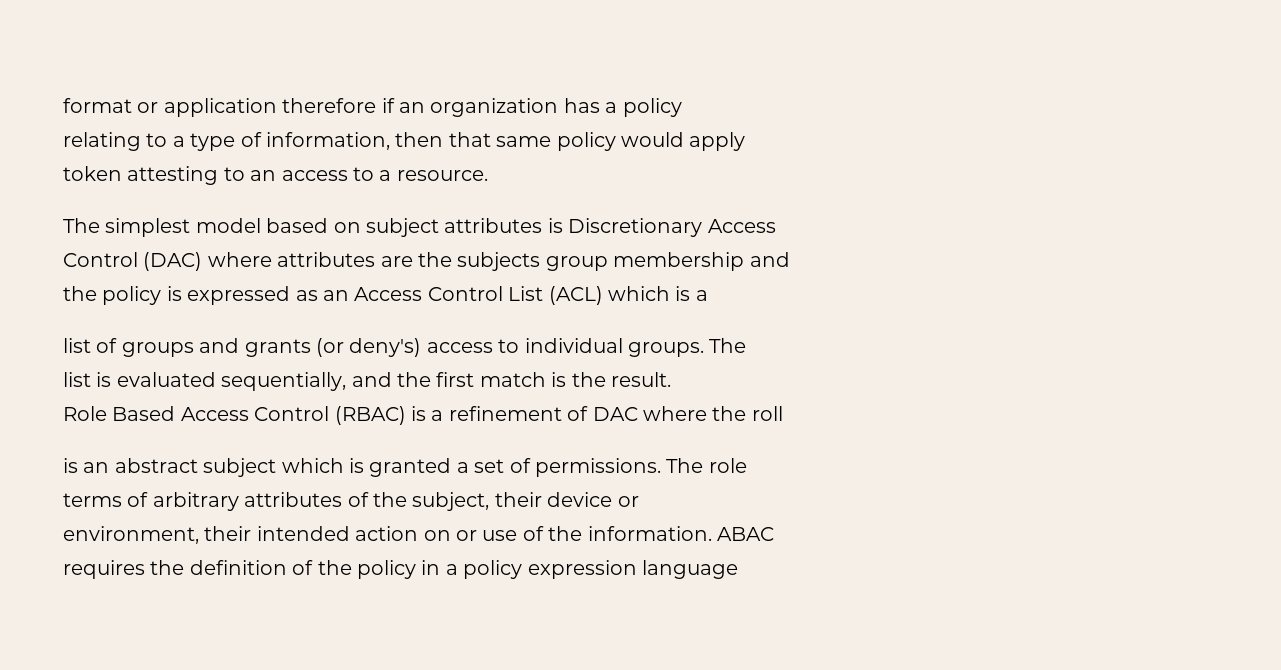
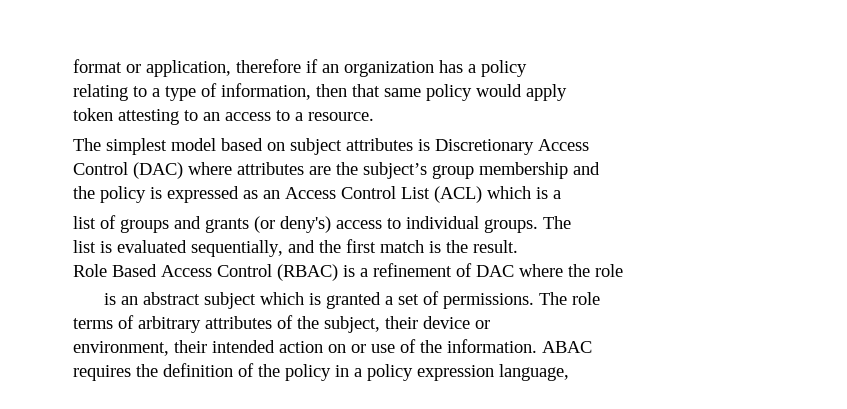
- format or application therefore if an organization has a policy
+ format or application, therefore if an organization has a policy
- Control (DAC) where attributes are the subjects group membership and
+ Control (DAC) where attributes are the subject’s group membership and
- Role Based Access Control (RBAC) is a refinement of DAC where the roll
+ Role Based Access Control (RBAC) is a refinement of DAC where the role
- requires the definition of the policy in a policy expression language
+ requires the definition of the policy in a policy expression language,

